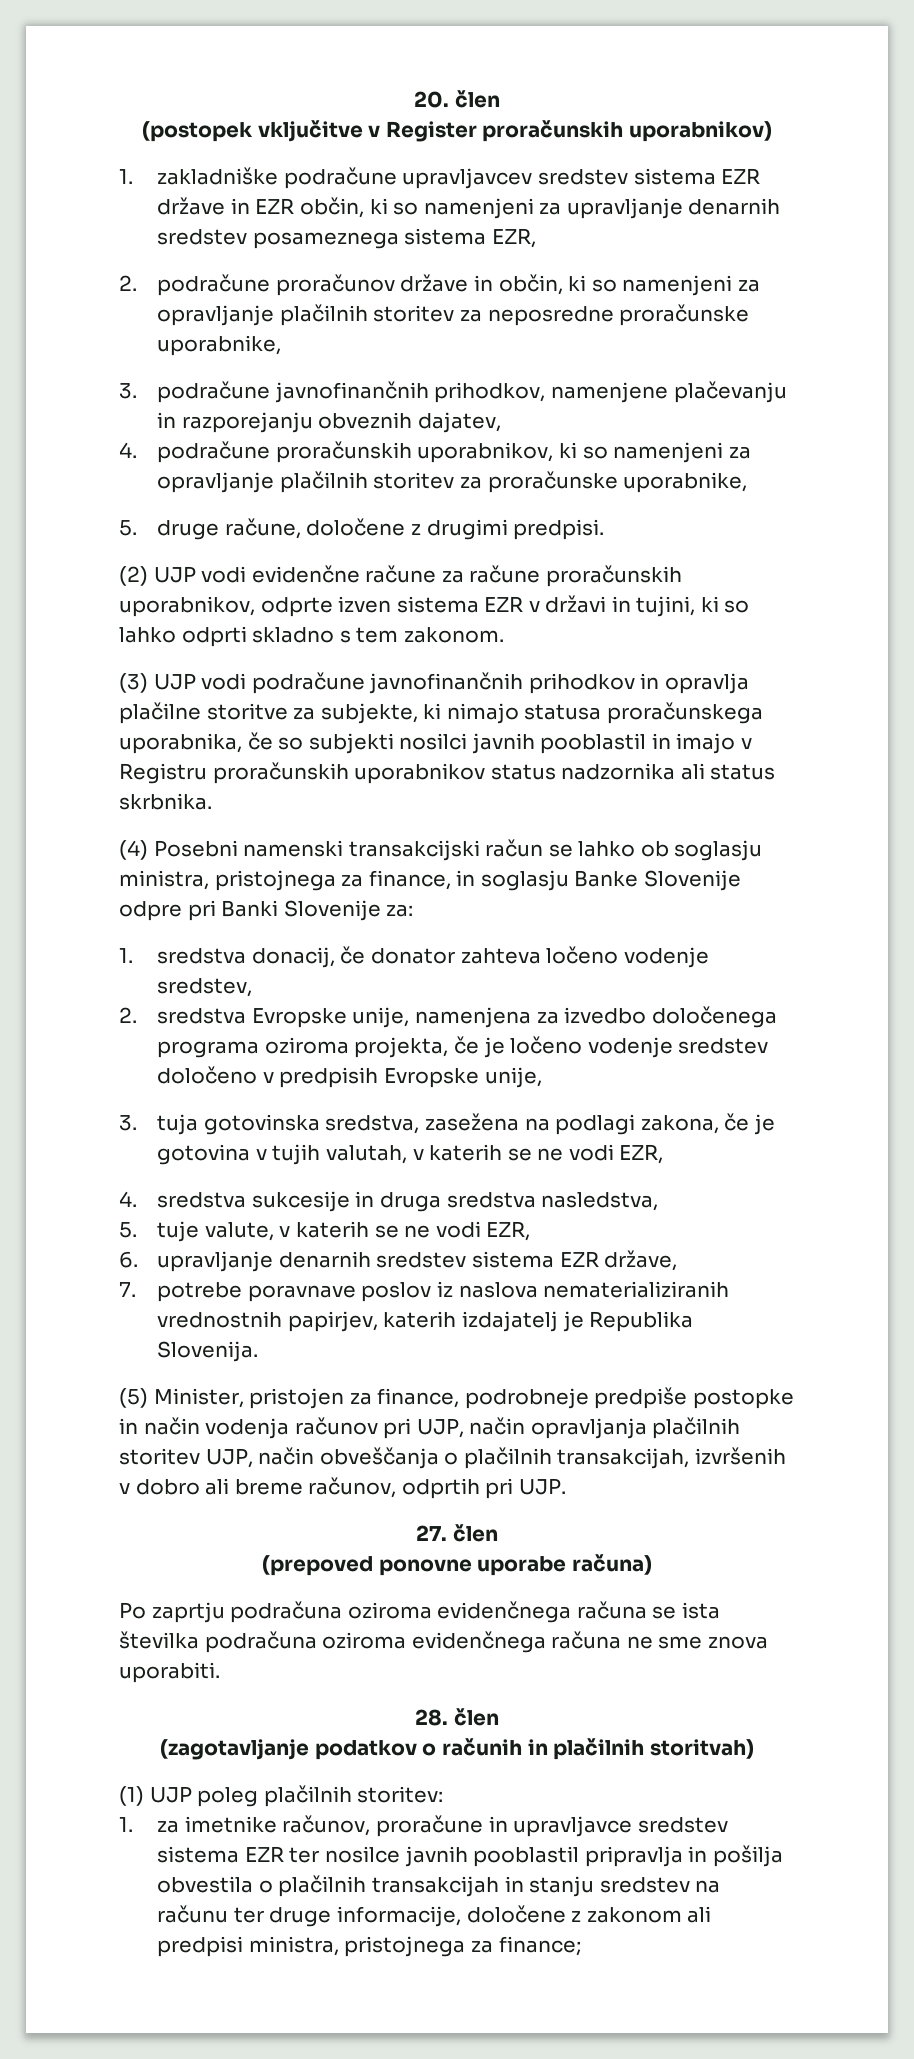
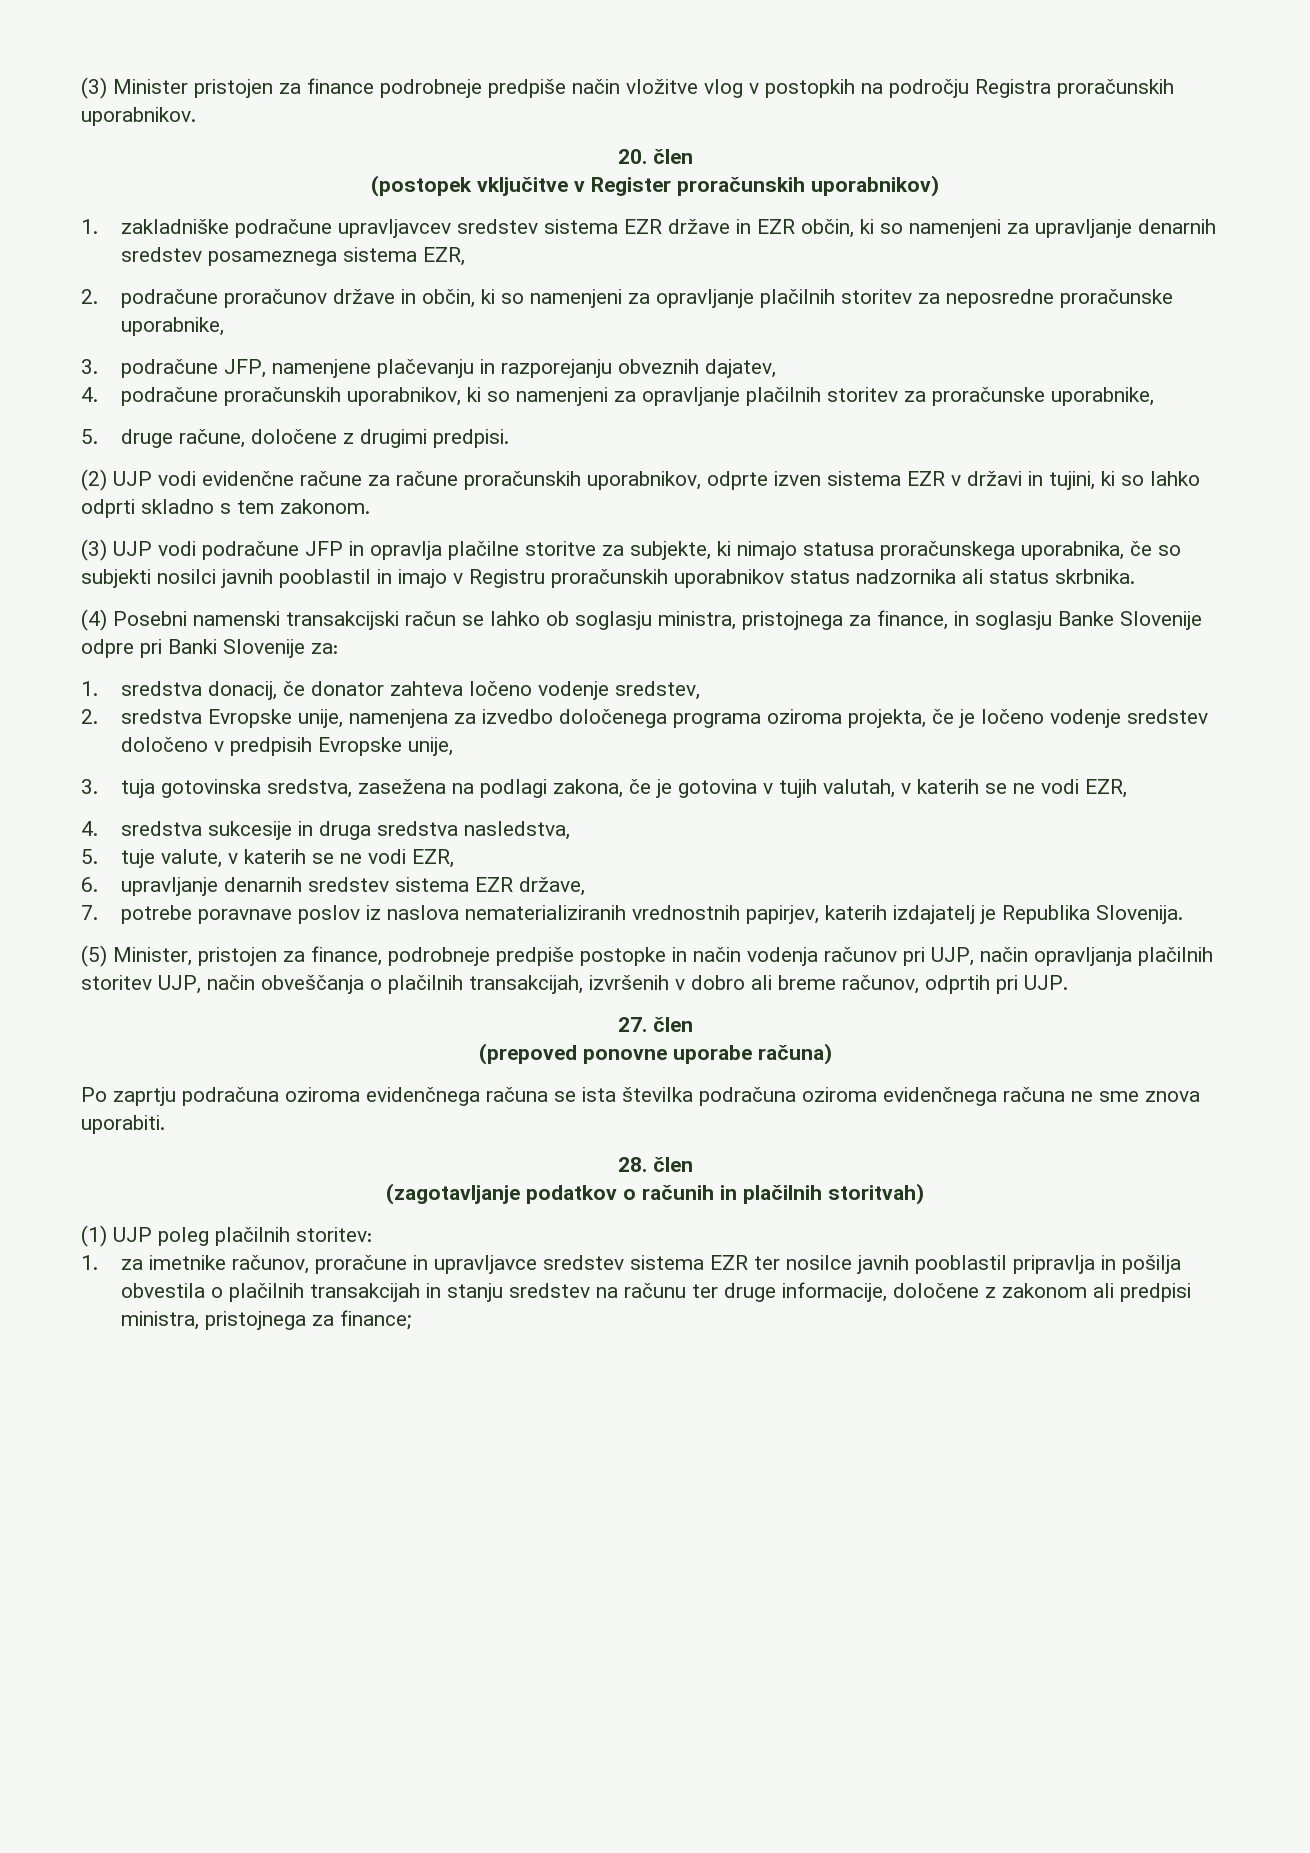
+ (3) Minister pristojen za finance podrobneje predpiše način vložitve vlog v postopkih na področju Registra proračunskih uporabnikov.
- 3. podračune javnofinančnih prihodkov, namenjene plačevanju in razporejanju obveznih dajatev,
+ 3. podračune JFP, namenjene plačevanju in razporejanju obveznih dajatev,
- (3) UJP vodi podračune javnofinančnih prihodkov in opravlja plačilne storitve za subjekte, ki nimajo statusa proračunskega uporabnika, če so subjekti nosilci javnih pooblastil in imajo v Registru proračunskih uporabnikov status nadzornika ali status skrbnika.
+ (3) UJP vodi podračune JFP in opravlja plačilne storitve za subjekte, ki nimajo statusa proračunskega uporabnika, če so subjekti nosilci javnih pooblastil in imajo v Registru proračunskih uporabnikov status nadzornika ali status skrbnika.

